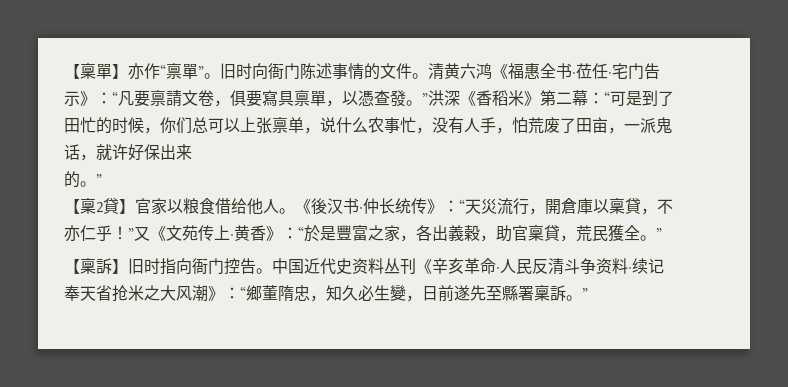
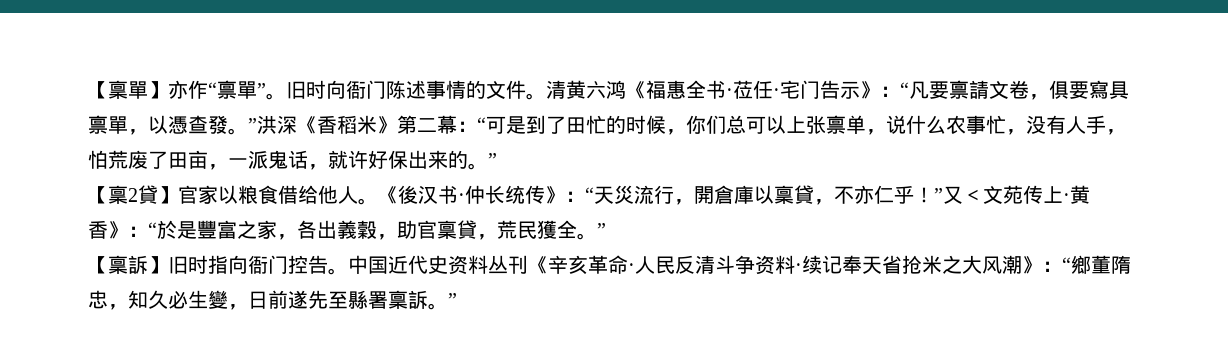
- 清黄六鸿《福惠全书·莅任·宅门告示》：“凡要禀請文卷，俱要寫具禀單，以憑查發。”洪深《香稻米》第二幕：“可是到了田忙的时候，你们总可以上张禀单，说什么农事忙，没有人手，怕荒废了田亩，一派鬼话，就许好保出来
- 的。”
+ 清黄六鸿《福惠全书·莅任·宅门告示》：“凡要禀請文卷，俱要寫具禀單，以憑查發。”洪深《香稻米》第二幕：“可是到了田忙的时候，你们总可以上张禀单，说什么农事忙，没有人手，怕荒废了田亩，一派鬼话，就许好保出来的。”
- 《後汉书·仲长统传》：“天災流行，開倉庫以稟貸，不亦仁乎！”又《文苑传上·黄香》：“於是豐富之家，各出義穀，助官稟貸，荒民獲全。”
+ 《後汉书·仲长统传》：“天災流行，開倉庫以稟貸，不亦仁乎！”又＜文苑传上·黄香》：“於是豐富之家，各出義穀，助官稟貸，荒民獲全。”

